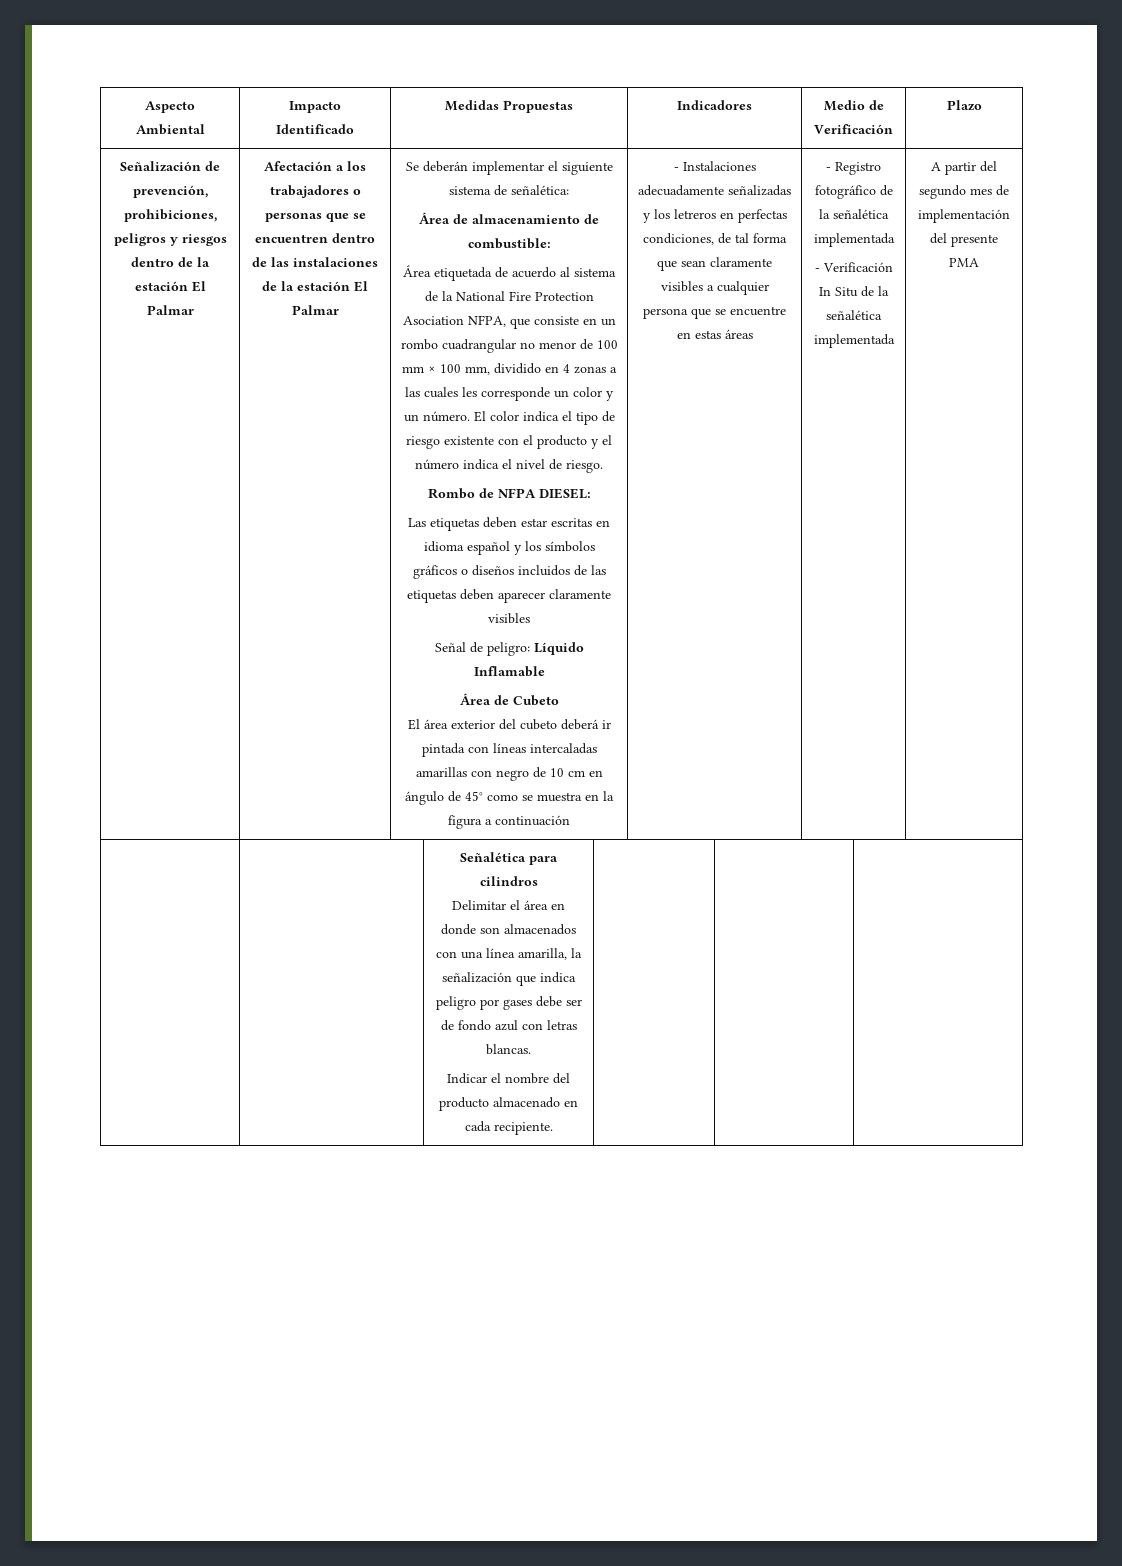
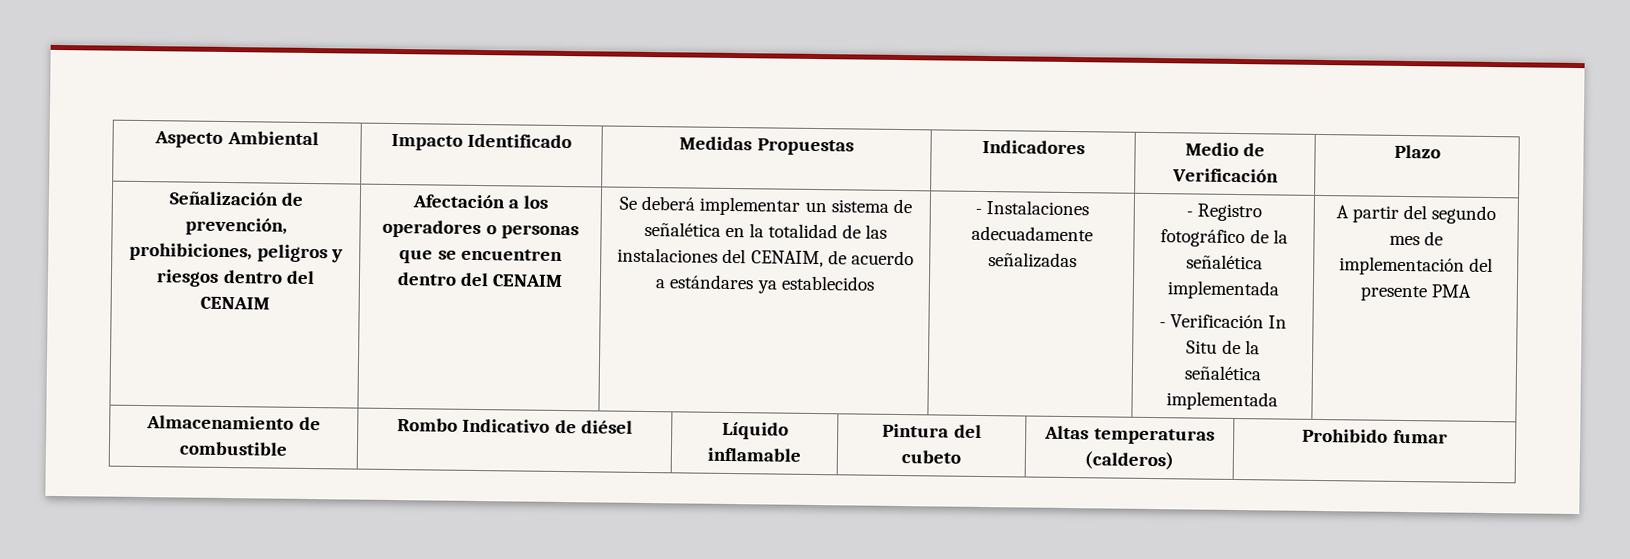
- Señalización de prevención, prohibiciones, peligros y riesgos dentro de la estación El Palmar
+ Señalización de prevención, prohibiciones, peligros y riesgos dentro del CENAIM
- Afectación a los trabajadores o personas que se encuentren dentro de las instalaciones de la estación El Palmar | Se deberán implementar el siguiente sistema de señalética:
- Área de almacenamiento de combustible:
- Área etiquetada de acuerdo al sistema de la National Fire Protection Asociation NFPA, que consiste en un rombo cuadrangular no menor de 100 mm × 100 mm, dividido en 4 zonas a las cuales les corresponde un color y un número. El color indica el tipo de riesgo existente con el producto y el número indica el nivel de riesgo.
- Rombo de NFPA DIESEL:
- Las etiquetas deben estar escritas en idioma español y los símbolos gráficos o diseños incluidos de las etiquetas deben aparecer claramente visibles
- Señal de peligro: Líquido Inflamable
- Área de Cubeto
- El área exterior del cubeto deberá ir pintada con líneas intercaladas amarillas con negro de 10 cm en ángulo de 45° como se muestra en la figura a continuación | - Instalaciones adecuadamente señalizadas y los letreros en perfectas condiciones, de tal forma que sean claramente visibles a cualquier persona que se encuentre en estas áreas
+ Afectación a los operadores o personas que se encuentren dentro del CENAIM | Se deberá implementar un sistema de señalética en la totalidad de las instalaciones del CENAIM, de acuerdo a estándares ya establecidos | - Instalaciones adecuadamente señalizadas
- | | Señalética para cilindros
- Delimitar el área en donde son almacenados con una línea amarilla, la señalización que indica peligro por gases debe ser de fondo azul con letras blancas.
- Indicar el nombre del producto almacenado en cada recipiente. | | |
+ Almacenamiento de combustible | Rombo Indicativo de diésel | Líquido inflamable | Pintura del cubeto | Altas temperaturas (calderos) | Prohibido fumar

